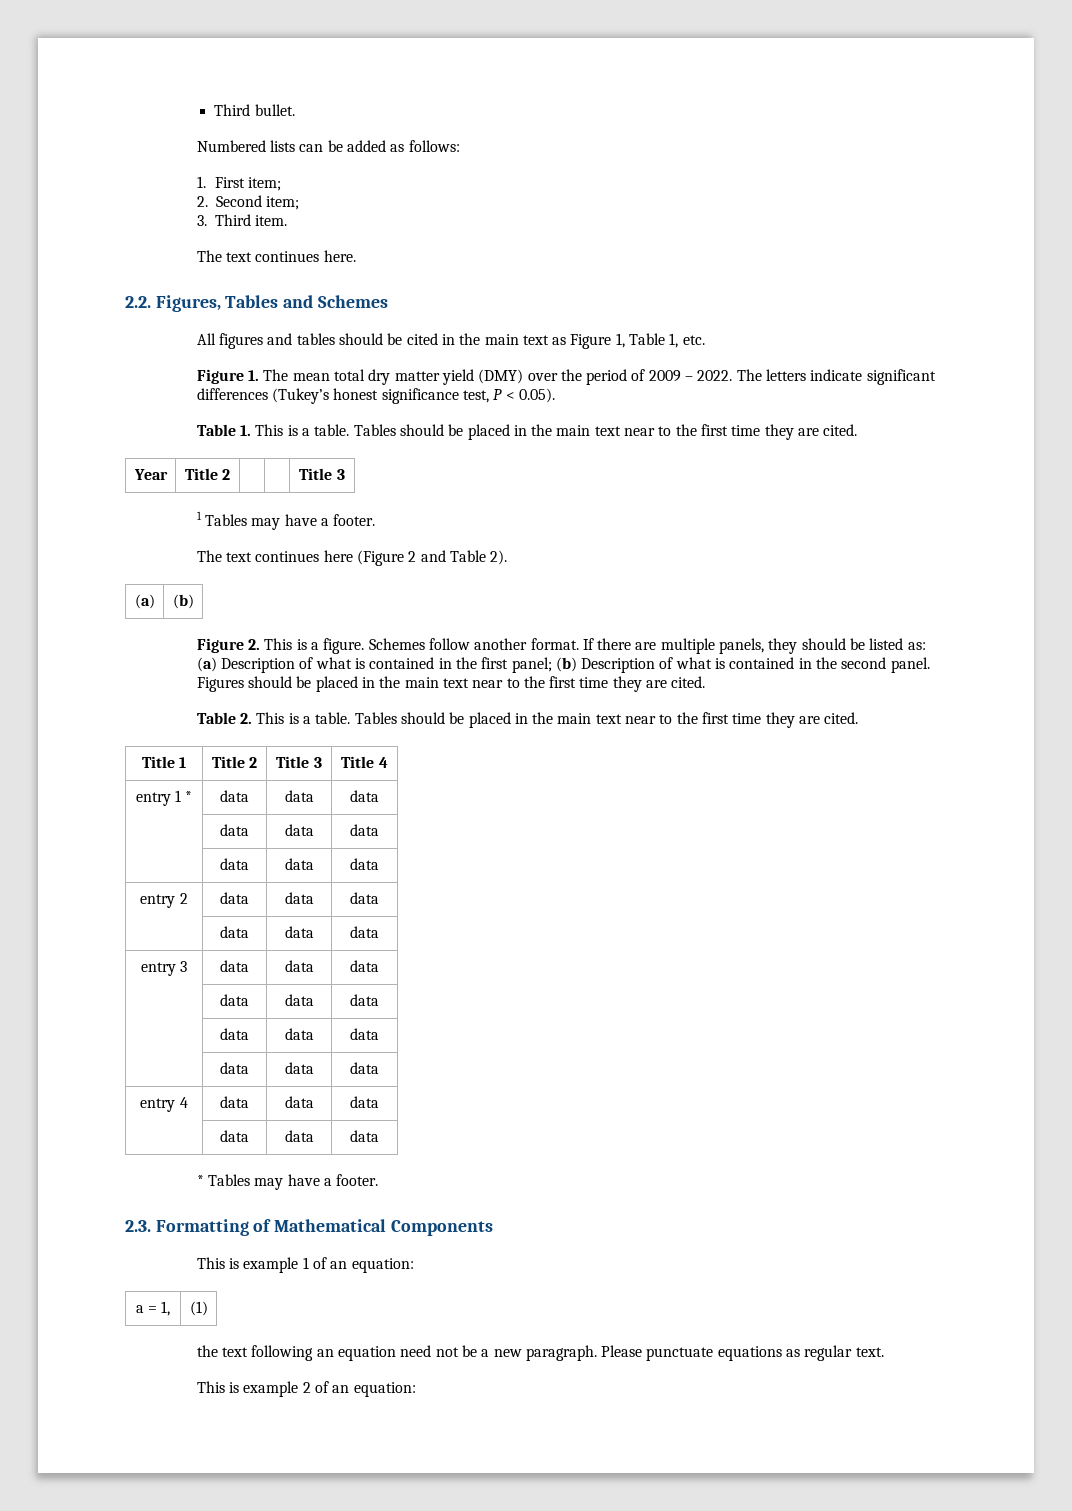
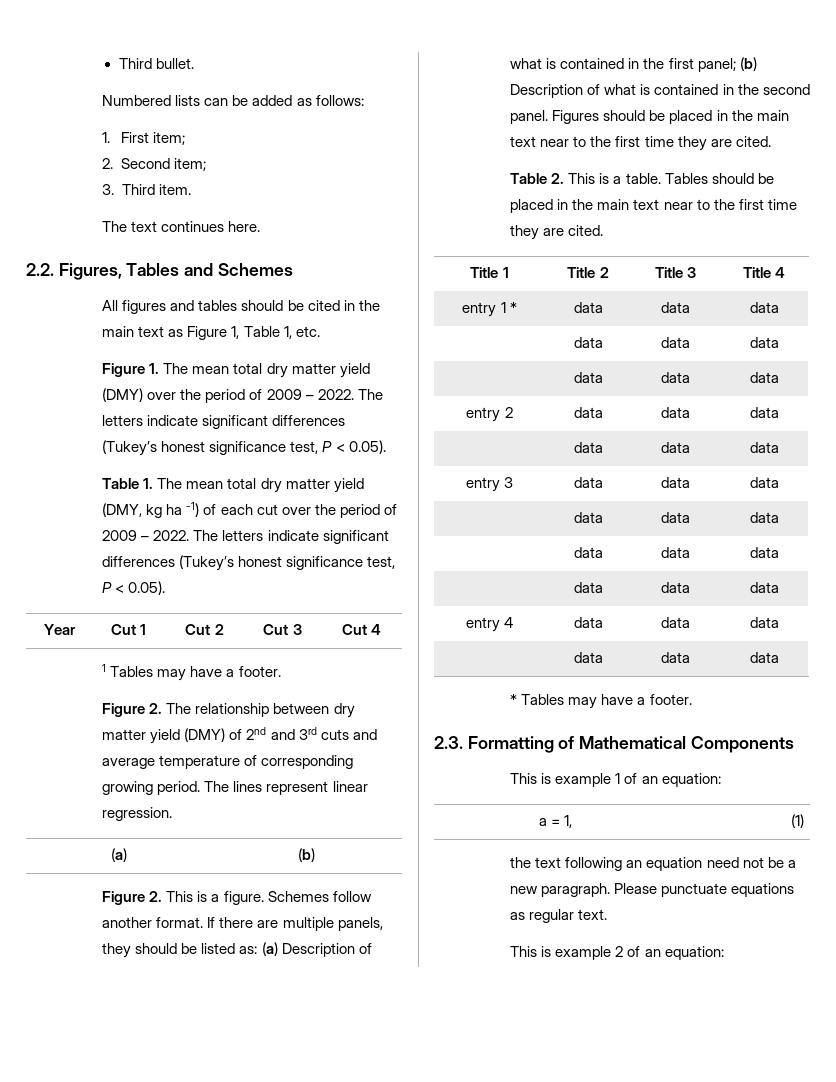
- Table 1. This is a table. Tables should be placed in the main text near to the first time they are cited.
- Year | Title 2 | | | Title 3
+ Table 1. The mean total dry matter yield (DMY, kg ha -1) of each cut over the period of 2009 – 2022. The letters indicate significant differences (Tukey’s honest significance test, P < 0.05).
+ Year | Cut 1 | Cut 2 | Cut 3 | Cut 4
- The text continues here (Figure 2 and Table 2).
+ Figure 2. The relationship between dry matter yield (DMY) of 2nd and 3rd cuts and average temperature of corresponding growing period. The lines represent linear regression.

